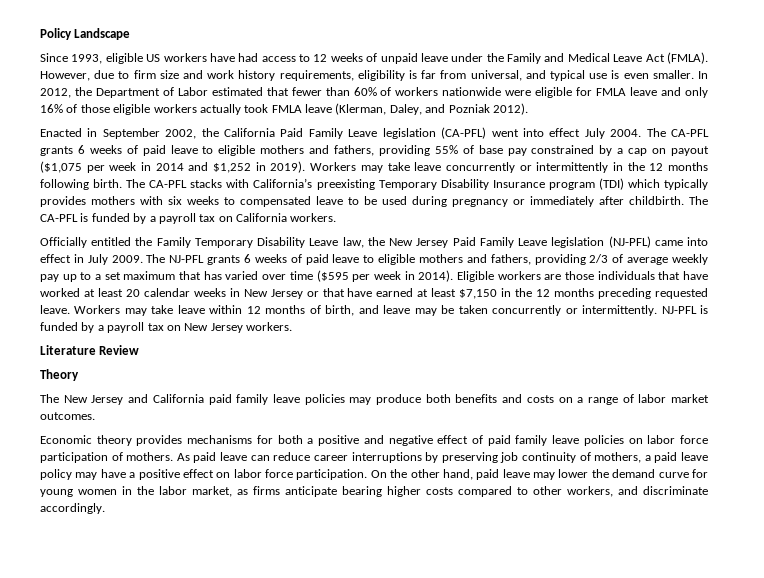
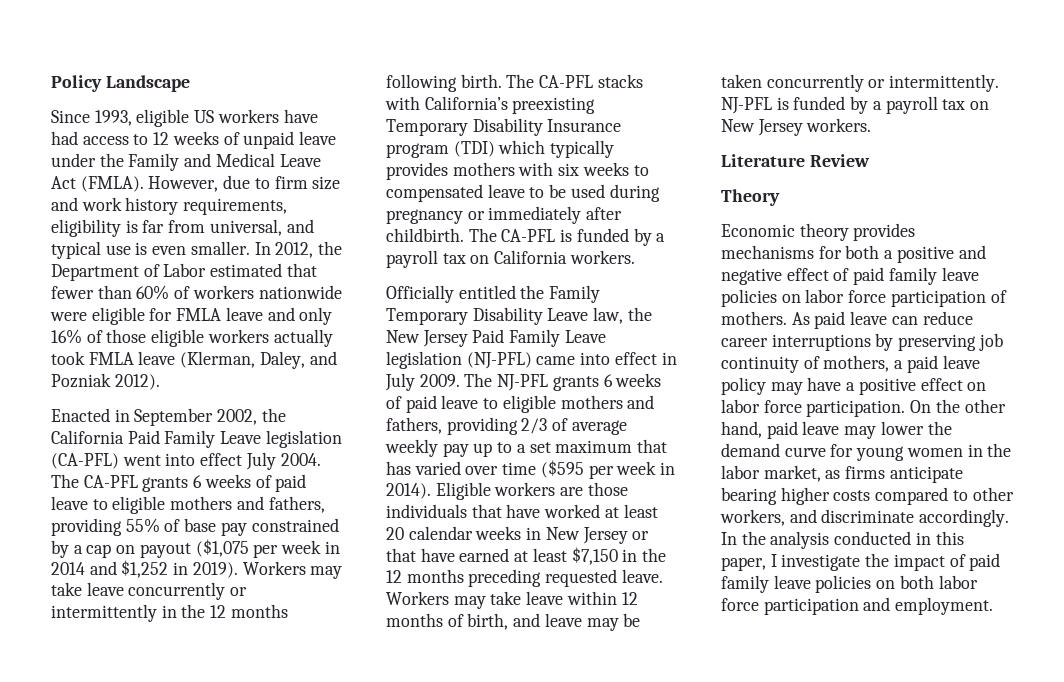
- The New Jersey and California paid family leave policies may produce both benefits and costs on a range of labor market outcomes.
+ In the analysis conducted in this paper, I investigate the impact of paid family leave policies on both labor force participation and employment.

